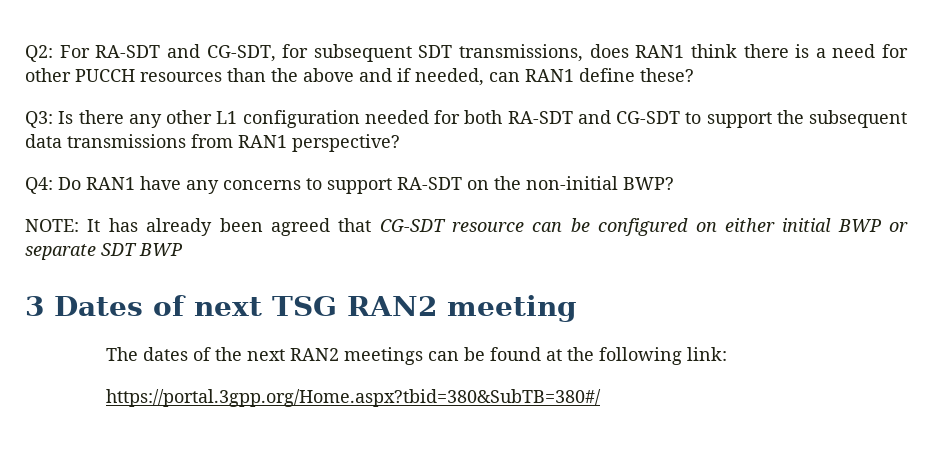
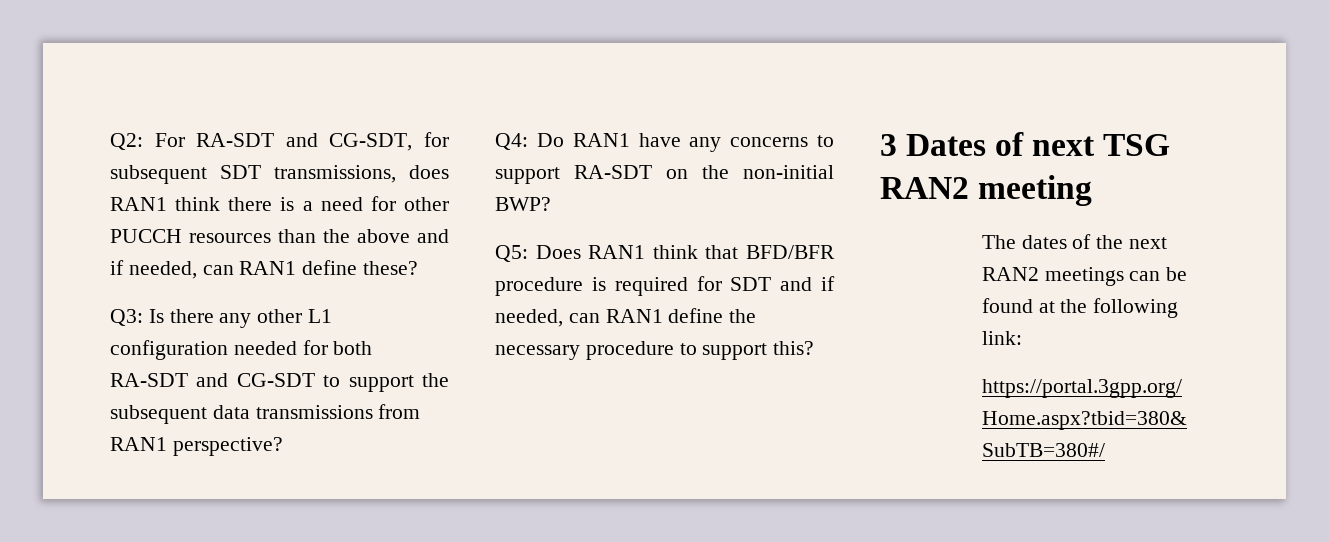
- NOTE: It has already been agreed that CG-SDT resource can be configured on either initial BWP or separate SDT BWP
+ Q5: Does RAN1 think that BFD/BFR procedure is required for SDT and if needed, can RAN1 define the necessary procedure to support this?

